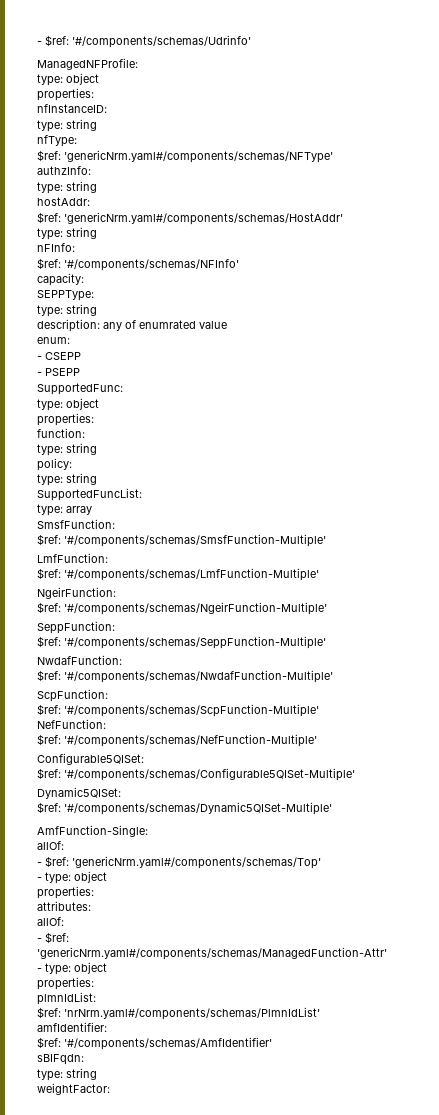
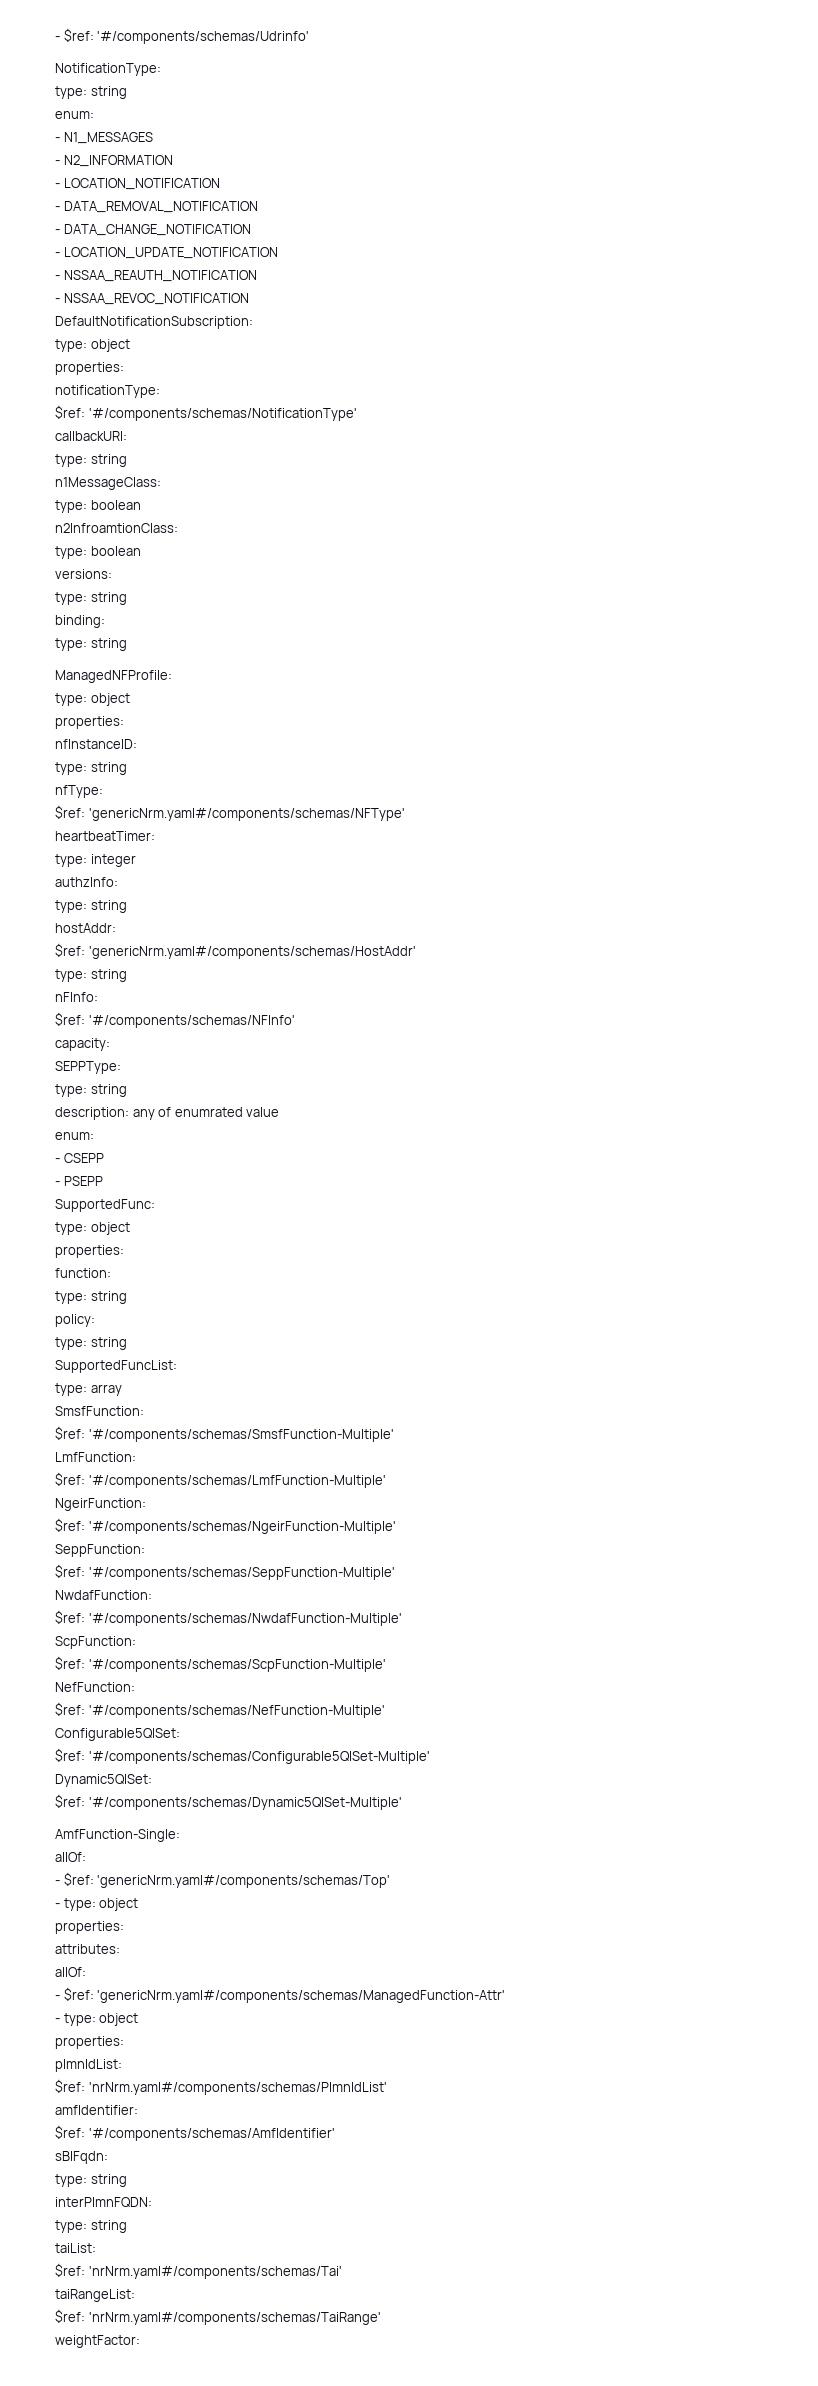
+ NotificationType:
+ type: string
+ enum:
+ - N1_MESSAGES
+ - N2_INFORMATION
+ - LOCATION_NOTIFICATION
+ - DATA_REMOVAL_NOTIFICATION
+ - DATA_CHANGE_NOTIFICATION
+ - LOCATION_UPDATE_NOTIFICATION
+ - NSSAA_REAUTH_NOTIFICATION
+ - NSSAA_REVOC_NOTIFICATION
+ DefaultNotificationSubscription:
+ type: object
+ properties:
+ notificationType:
+ $ref: '#/components/schemas/NotificationType'
+ callbackURI:
+ type: string
+ n1MessageClass:
+ type: boolean
+ n2InfroamtionClass:
+ type: boolean
+ versions:
+ type: string
+ binding:
+ type: string
+ heartbeatTimer:
+ type: integer
+ interPlmnFQDN:
+ type: string
+ taiList:
+ $ref: 'nrNrm.yaml#/components/schemas/Tai'
+ taiRangeList:
+ $ref: 'nrNrm.yaml#/components/schemas/TaiRange'

